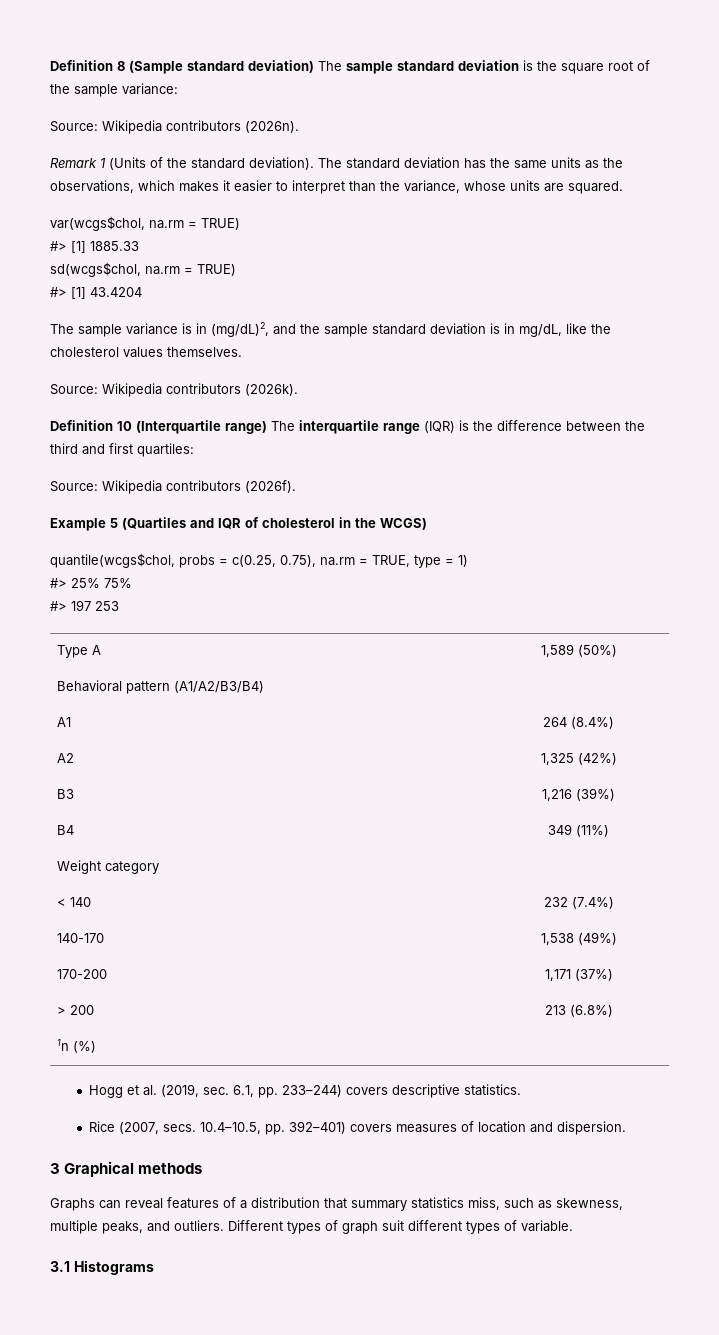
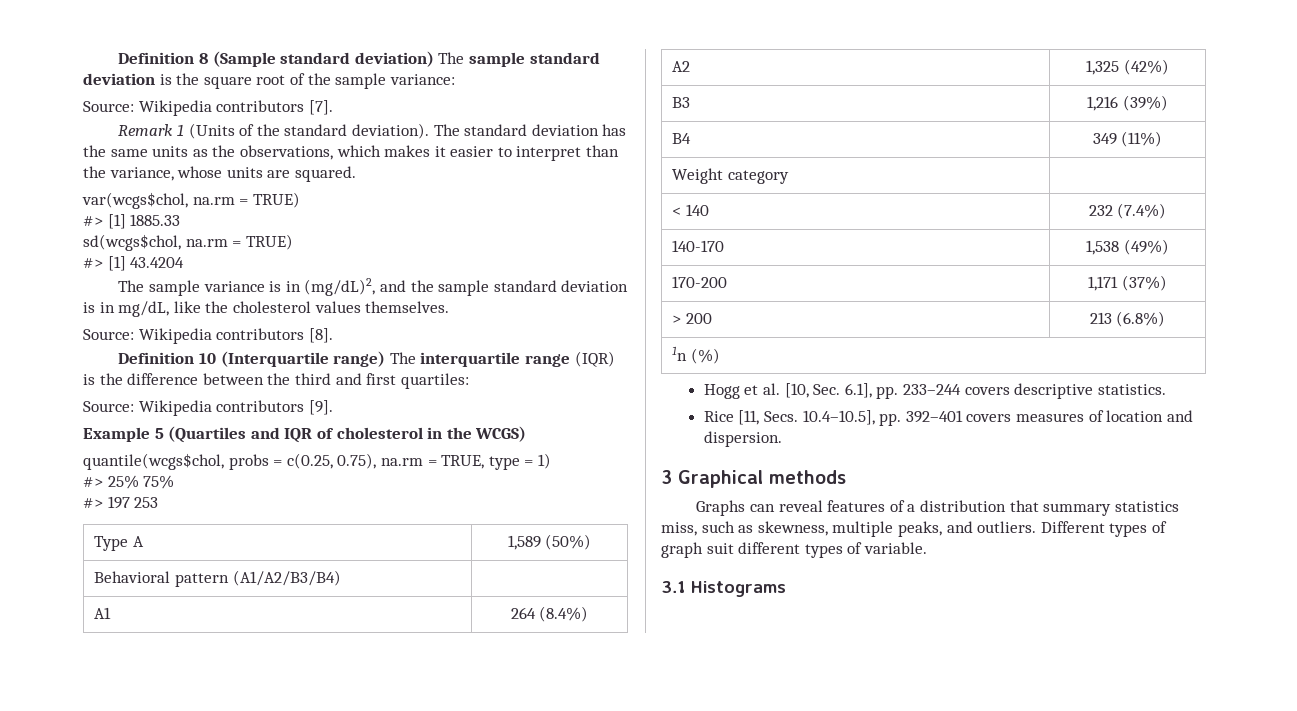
- Source: Wikipedia contributors (2026n).
+ Source: Wikipedia contributors [7].
- Source: Wikipedia contributors (2026k).
+ Source: Wikipedia contributors [8].
- Source: Wikipedia contributors (2026f).
+ Source: Wikipedia contributors [9].
- Hogg et al. (2019, sec. 6.1, pp. 233–244) covers descriptive statistics.
+ Hogg et al. [10, Sec. 6.1], pp. 233–244 covers descriptive statistics.
- Rice (2007, secs. 10.4–10.5, pp. 392–401) covers measures of location and dispersion.
+ Rice [11, Secs. 10.4–10.5], pp. 392–401 covers measures of location and dispersion.

